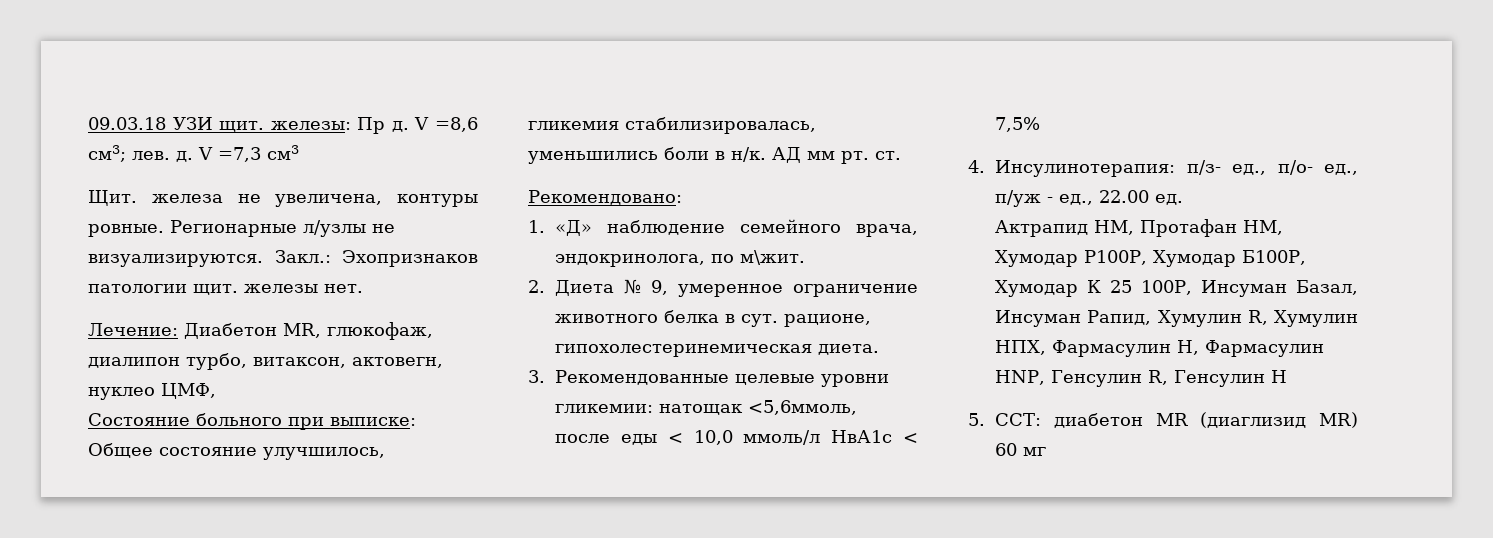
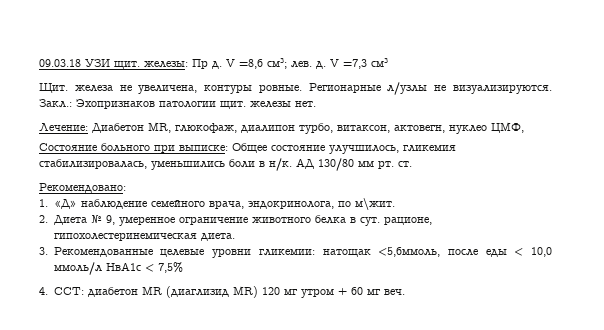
- АД мм рт. ст.
+ АД 130/80 мм рт. ст.
- 4. Инсулинотерапия: п/з- ед., п/о- ед., п/уж - ед., 22.00 ед.
- Актрапид НМ, Протафан НМ, Хумодар Р100Р, Хумодар Б100Р, Хумодар К 25 100Р, Инсуман Базал, Инсуман Рапид, Хумулин R, Хумулин НПХ, Фармасулин Н, Фармасулин НNР, Генсулин R, Генсулин Н
- 5. ССТ: диабетон МR (диаглизид МR) 60 мг
+ 4. ССТ: диабетон МR (диаглизид МR) 120 мг утром + 60 мг веч.

